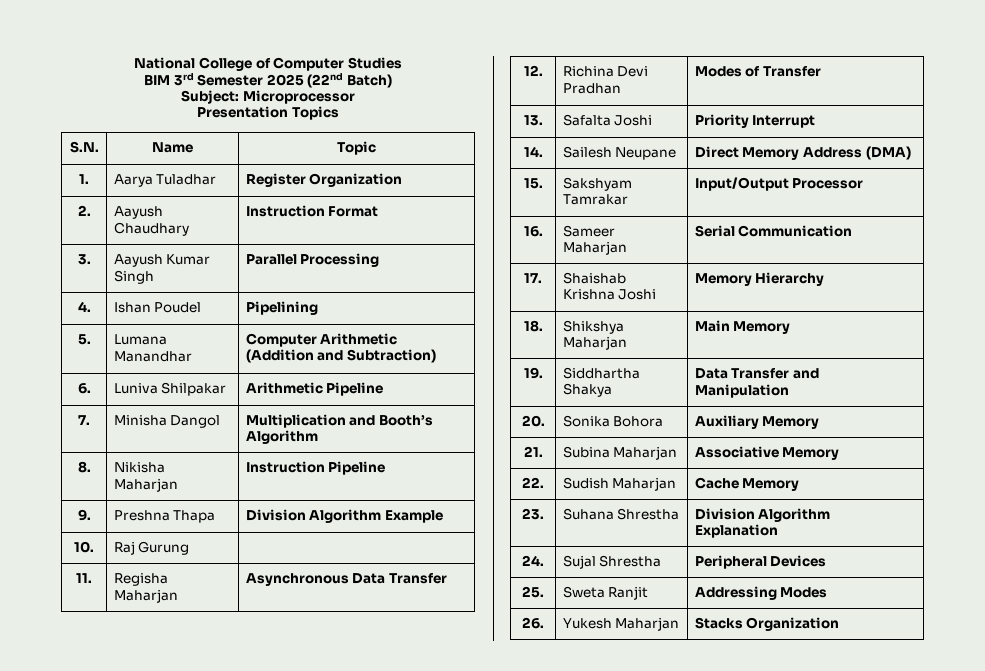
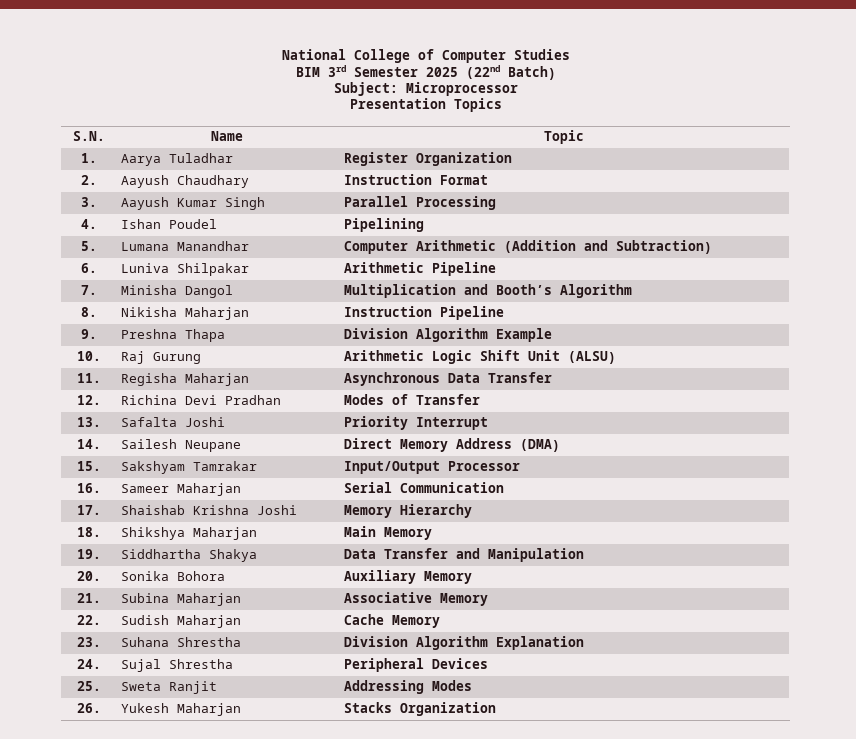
- 10. | Raj Gurung |
+ 10. | Raj Gurung | Arithmetic Logic Shift Unit (ALSU)

